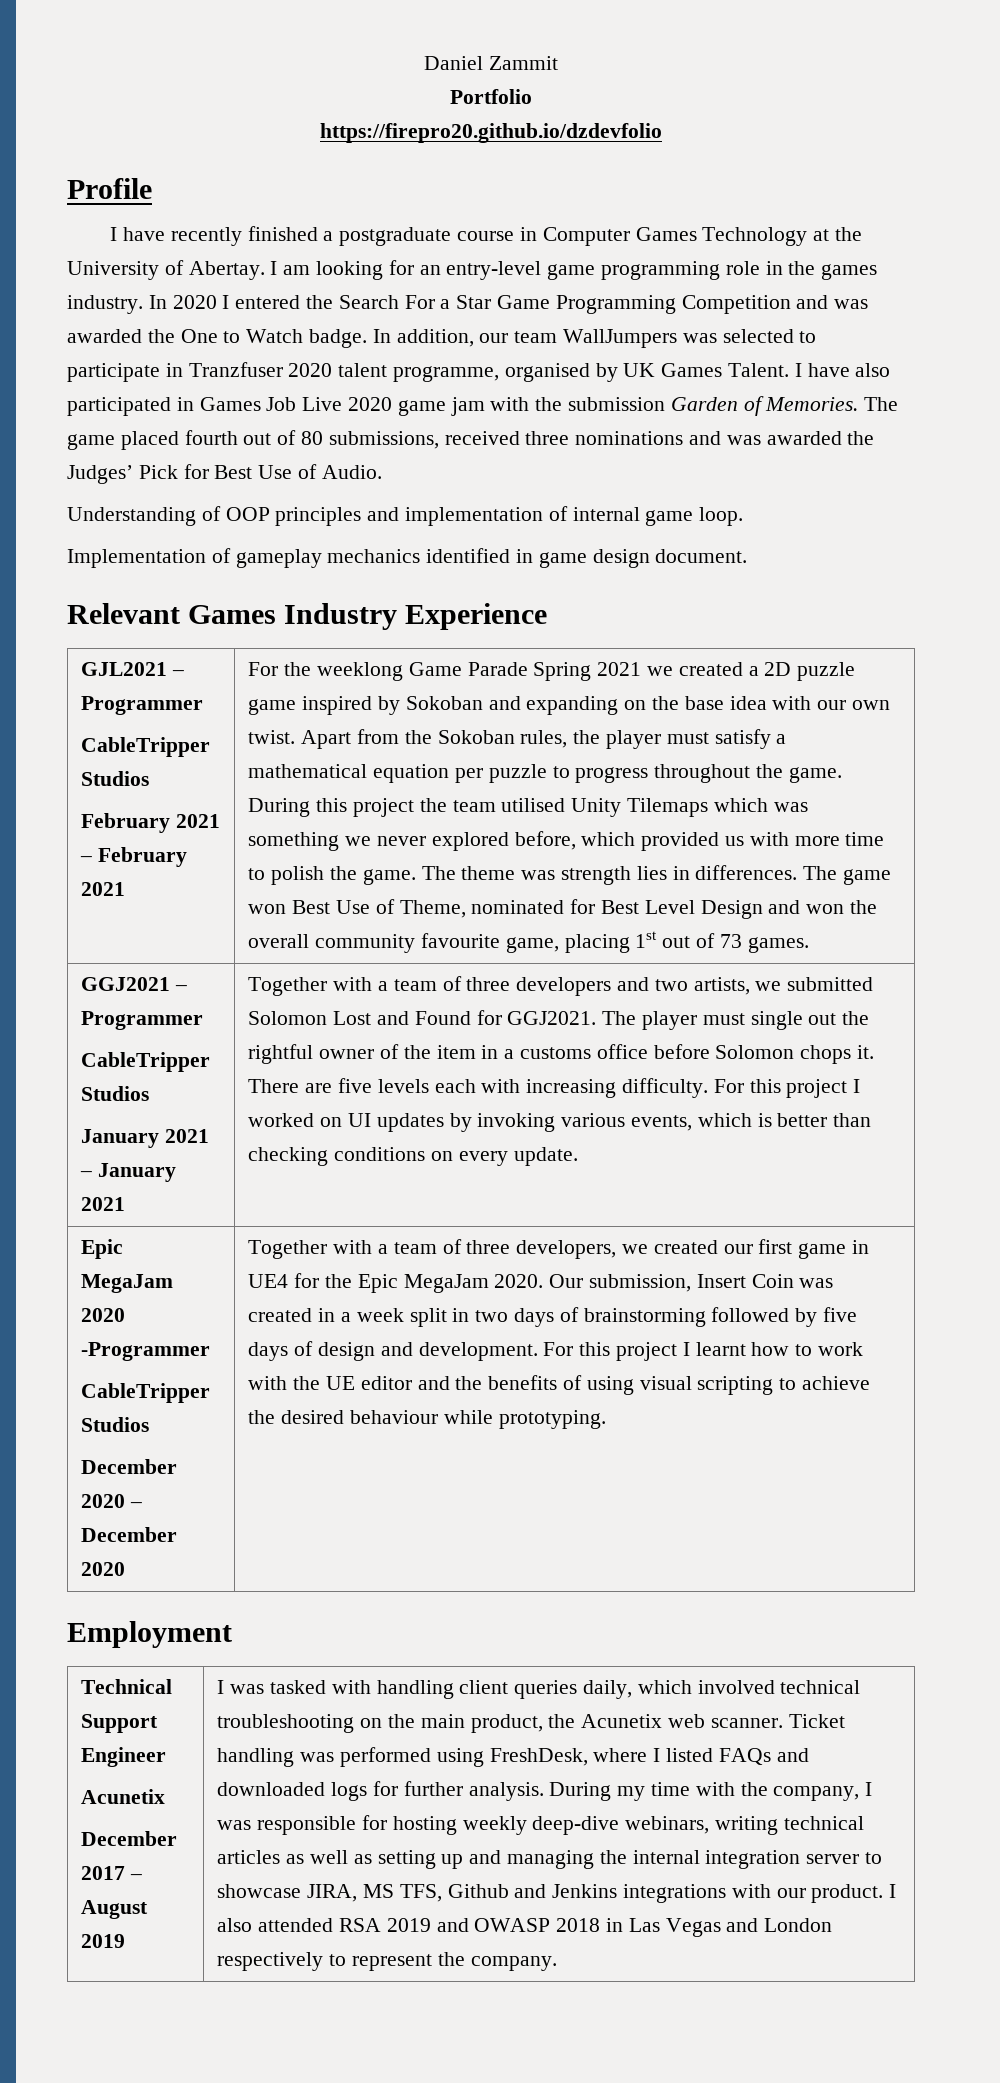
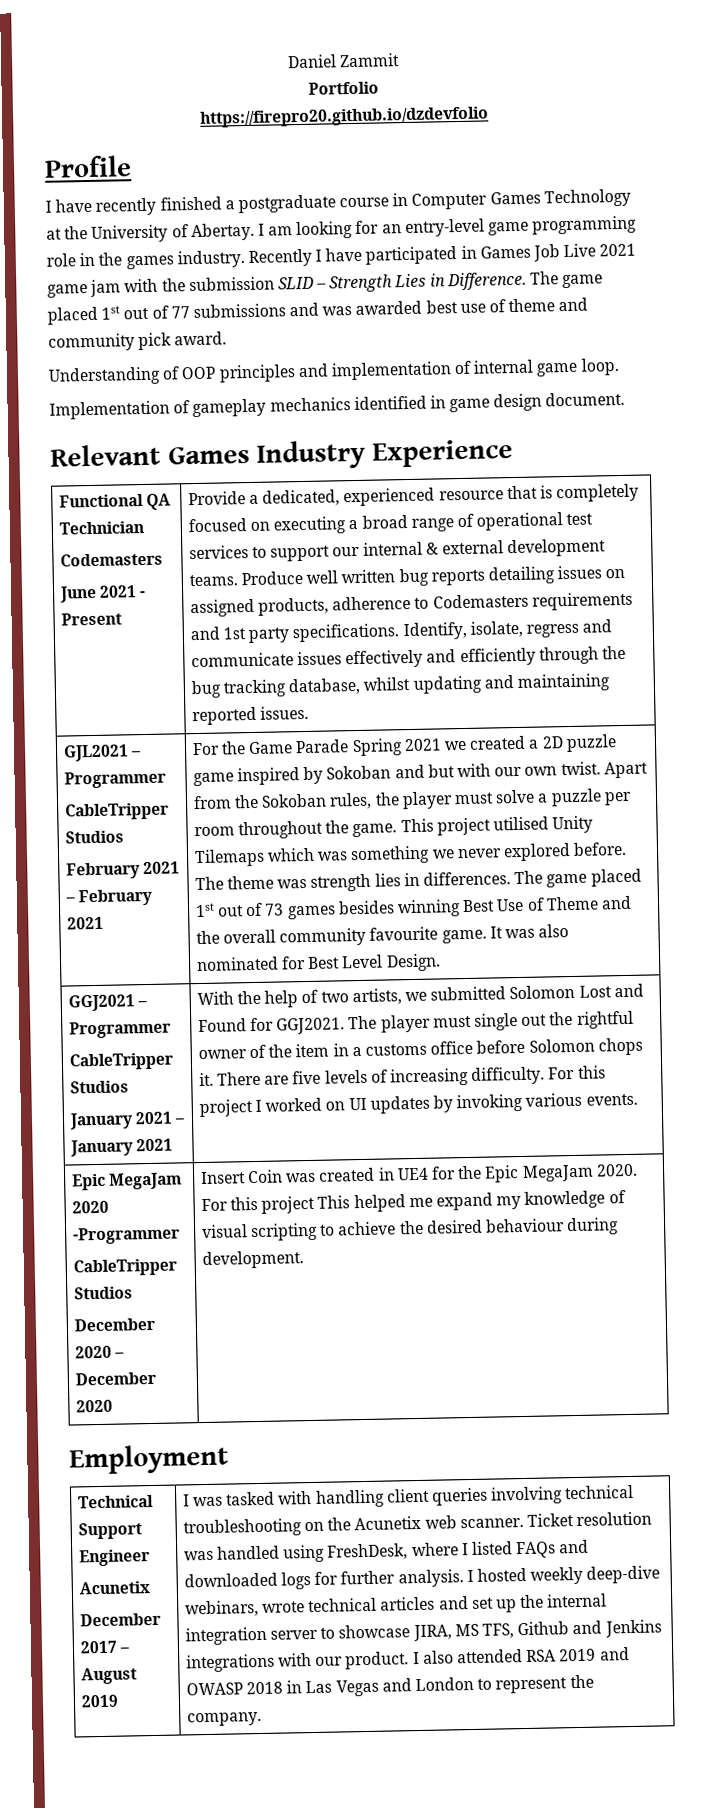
- In 2020 I entered the Search For a Star Game Programming Competition and was awarded the One to Watch badge. In addition, our team WallJumpers was selected to participate in Tranzfuser 2020 talent programme, organised by UK Games Talent. I have also participated in Games Job Live 2020 game jam with the submission Garden of Memories. The game placed fourth out of 80 submissions, received three nominations and was awarded the Judges’ Pick for Best Use of Audio.
+ Recently I have participated in Games Job Live 2021 game jam with the submission SLID – Strength Lies in Difference. The game placed 1st out of 77 submissions and was awarded best use of theme and community pick award.
+ Functional QA Technician
+ Codemasters
+ June 2021 - Present | Provide a dedicated, experienced resource that is completely focused on executing a broad range of operational test services to support our internal & external development teams. Produce well written bug reports detailing issues on assigned products, adherence to Codemasters requirements and 1st party specifications. Identify, isolate, regress and communicate issues effectively and efficiently through the bug tracking database, whilst updating and maintaining reported issues.
- For the weeklong Game Parade Spring 2021 we created a 2D puzzle game inspired by Sokoban and expanding on the base idea with our own twist.
+ For the Game Parade Spring 2021 we created a 2D puzzle game inspired by Sokoban and but with our own twist.
- Apart from the Sokoban rules, the player must satisfy a mathematical equation per puzzle to progress throughout the game. During this project the team utilised Unity Tilemaps which was something we never explored before, which provided us with more time to polish the game.
+ Apart from the Sokoban rules, the player must solve a puzzle per room throughout the game. This project utilised Unity Tilemaps which was something we never explored before.
- The game won Best Use of Theme, nominated for Best Level Design and won the overall community favourite game, placing 1st out of 73 games.
+ The game placed 1st out of 73 games besides winning Best Use of Theme and the overall community favourite game. It was also nominated for Best Level Design.
- Together with a team of three developers and two artists, we submitted Solomon Lost and Found for GGJ2021.
+ With the help of two artists, we submitted Solomon Lost and Found for GGJ2021.
- There are five levels each with increasing difficulty.
+ There are five levels of increasing difficulty.
- For this project I worked on UI updates by invoking various events, which is better than checking conditions on every update.
+ For this project I worked on UI updates by invoking various events.
- Together with a team of three developers, we created our first game in UE4 for the Epic MegaJam 2020.
+ Insert Coin was created in UE4 for the Epic MegaJam 2020.
- Our submission, Insert Coin was created in a week split in two days of brainstorming followed by five days of design and development. For this project I learnt how to work with the UE editor and the benefits of using visual scripting to achieve the desired behaviour while prototyping.
+ For this project This helped me expand my knowledge of visual scripting to achieve the desired behaviour during development.
- I was tasked with handling client queries daily, which involved technical troubleshooting on the main product, the Acunetix web scanner.
+ I was tasked with handling client queries involving technical troubleshooting on the Acunetix web scanner.
- Ticket handling was performed using FreshDesk, where I listed FAQs and downloaded logs for further analysis.
+ Ticket resolution was handled using FreshDesk, where I listed FAQs and downloaded logs for further analysis.
- During my time with the company, I was responsible for hosting weekly deep-dive webinars, writing technical articles as well as setting up and managing the internal integration server to showcase JIRA, MS TFS, Github and Jenkins integrations with our product.
+ I hosted weekly deep-dive webinars, wrote technical articles and set up the internal integration server to showcase JIRA, MS TFS, Github and Jenkins integrations with our product.
- I also attended RSA 2019 and OWASP 2018 in Las Vegas and London respectively to represent the company.
+ I also attended RSA 2019 and OWASP 2018 in Las Vegas and London to represent the company.

